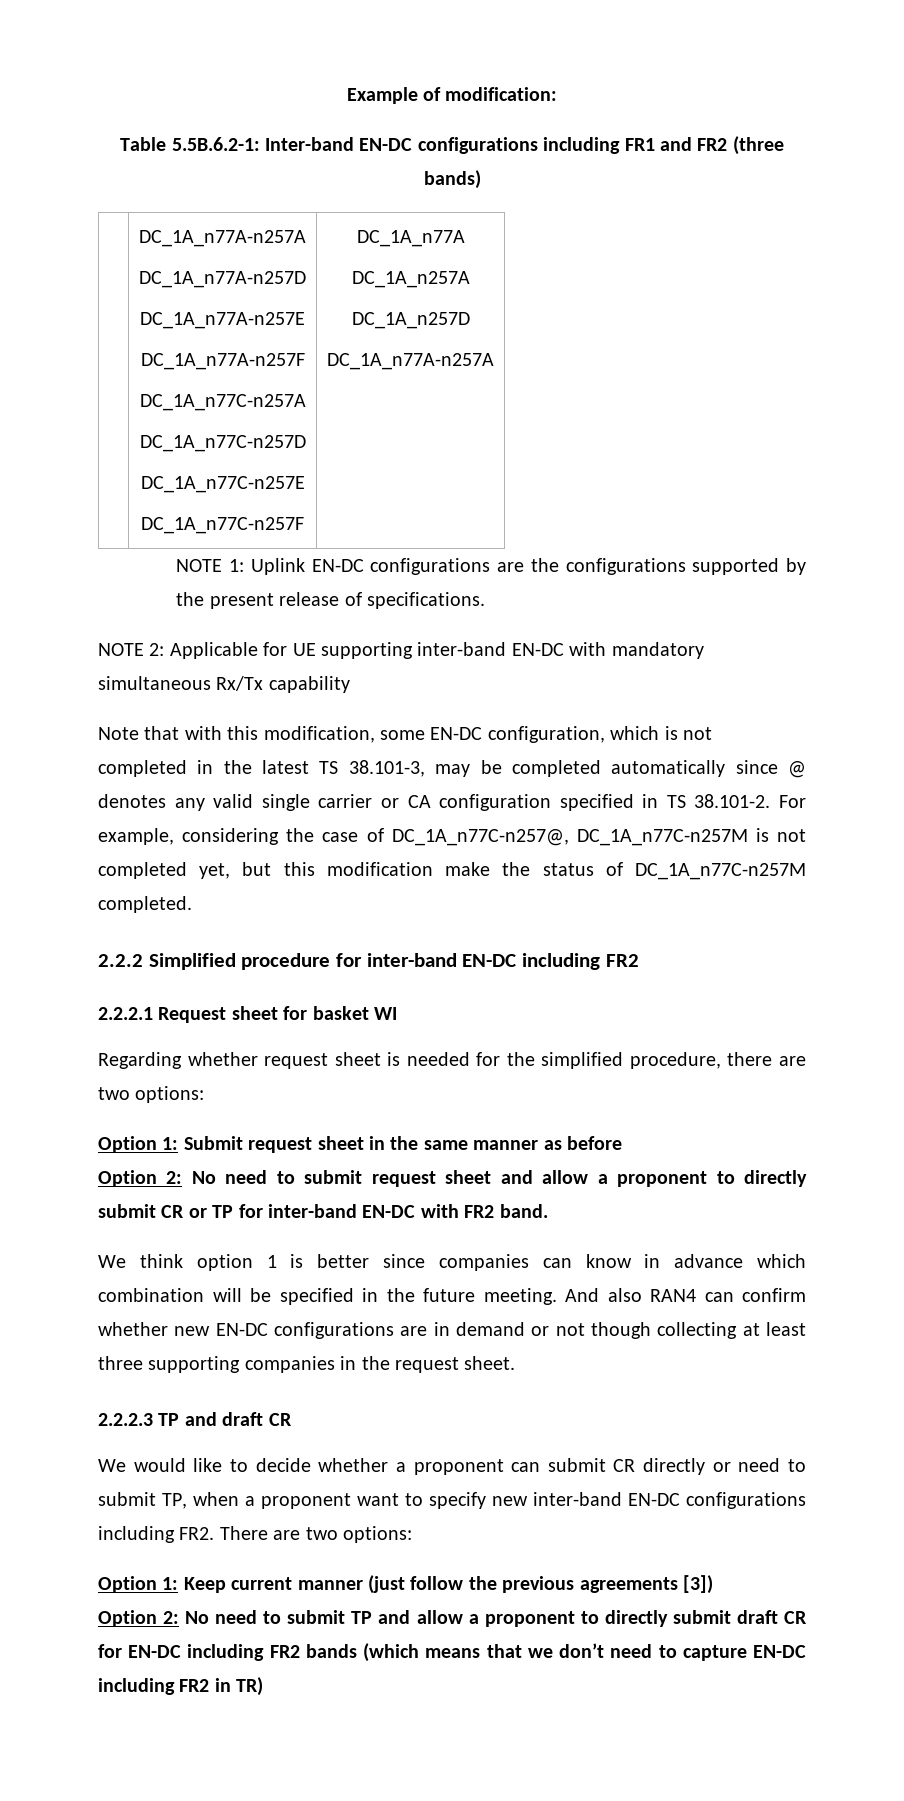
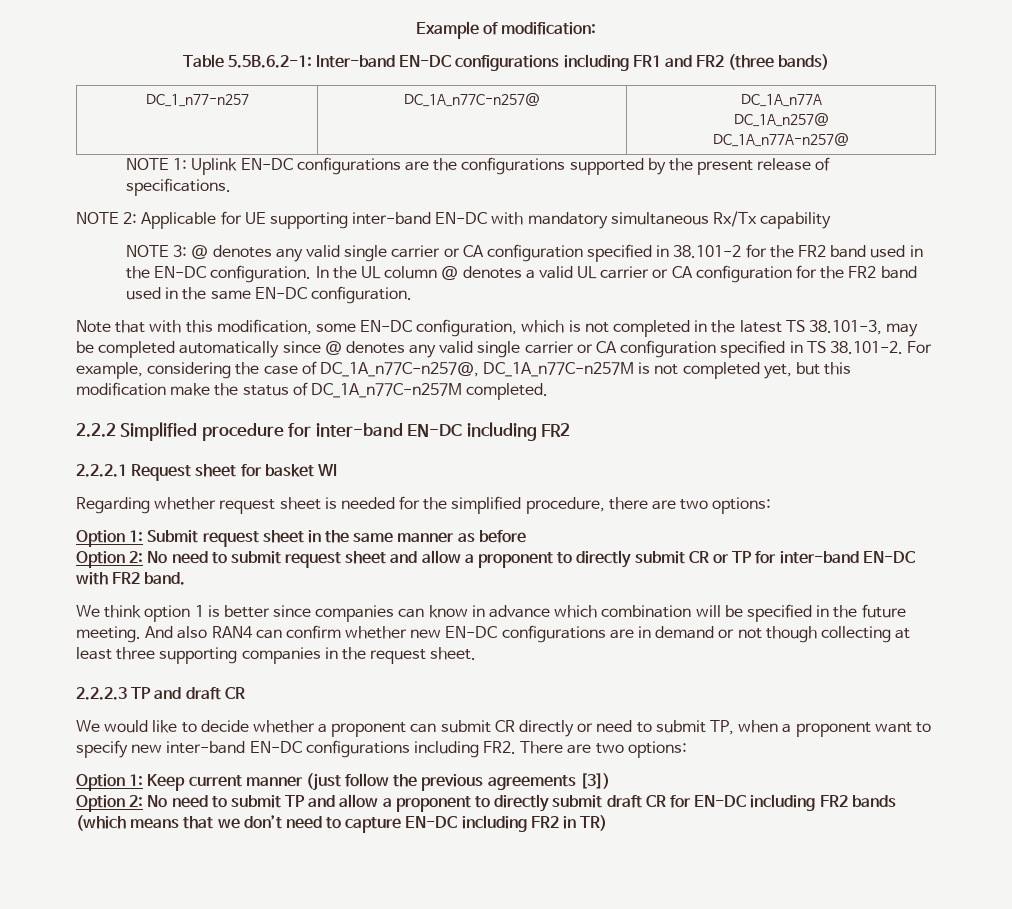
- | DC_1A_n77A-n257A
- DC_1A_n77A-n257D
- DC_1A_n77A-n257E
- DC_1A_n77A-n257F
- DC_1A_n77C-n257A
- DC_1A_n77C-n257D
- DC_1A_n77C-n257E
- DC_1A_n77C-n257F | DC_1A_n77A
- DC_1A_n257A
- DC_1A_n257D
- DC_1A_n77A-n257A
+ DC_1_n77-n257 | DC_1A_n77C-n257@ | DC_1A_n77A
+ DC_1A_n257@
+ DC_1A_n77A-n257@
+ NOTE 3: @ denotes any valid single carrier or CA configuration specified in 38.101-2 for the FR2 band used in the EN-DC configuration. In the UL column @ denotes a valid UL carrier or CA configuration for the FR2 band used in the same EN-DC configuration.

